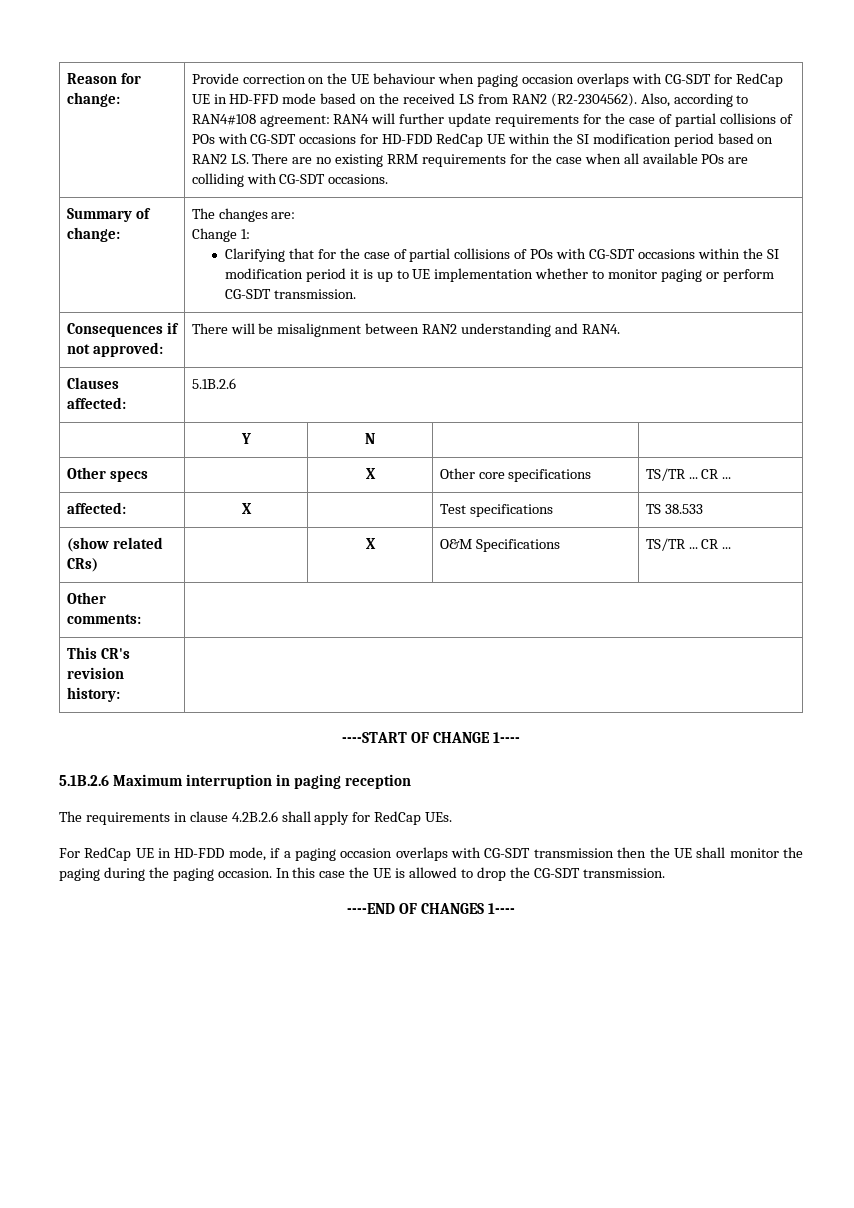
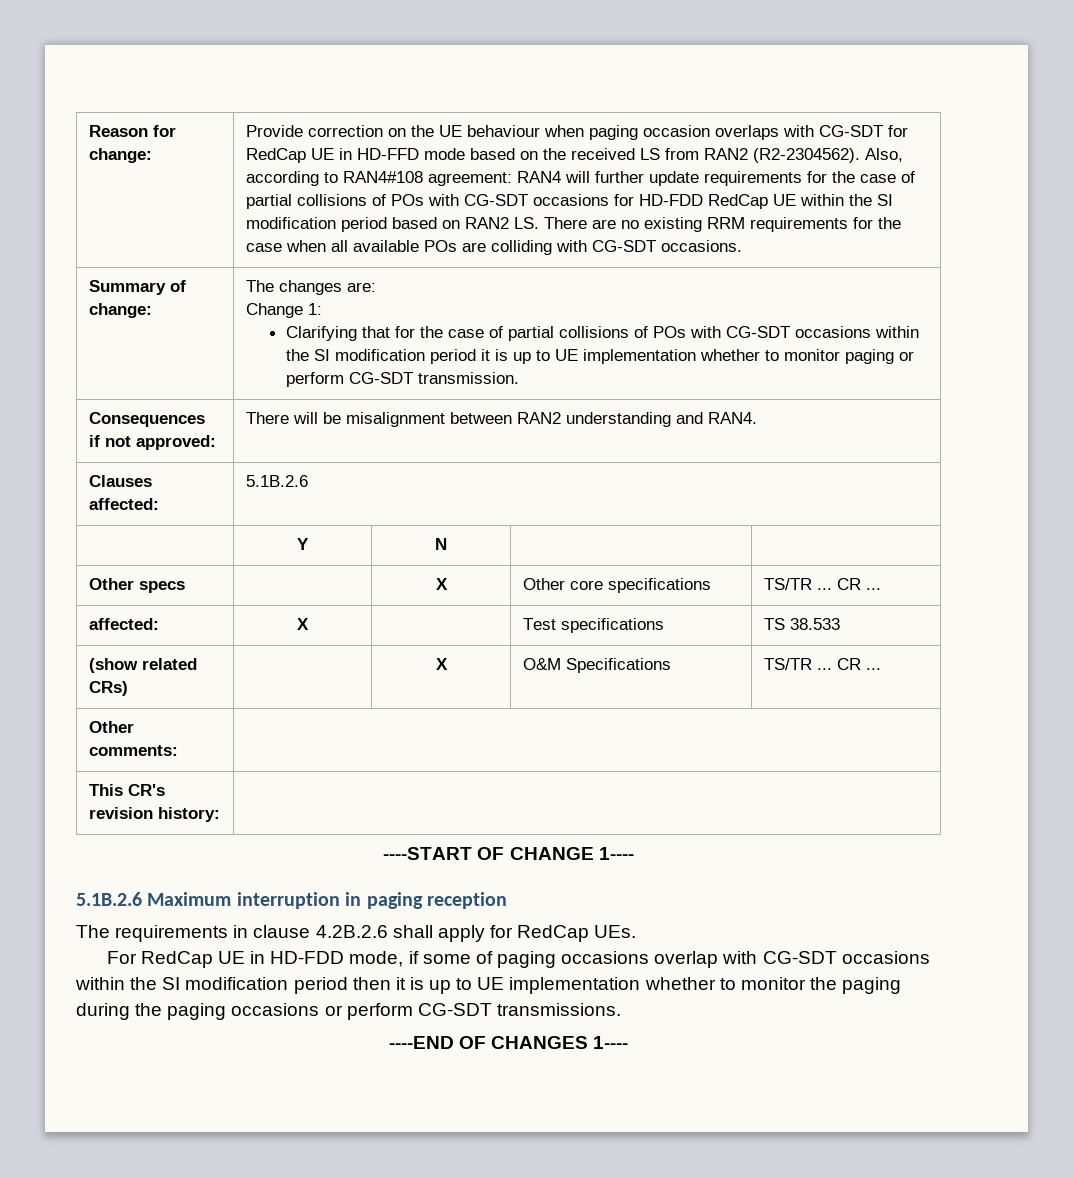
- For RedCap UE in HD-FDD mode, if a paging occasion overlaps with CG-SDT transmission then the UE shall monitor the paging during the paging occasion. In this case the UE is allowed to drop the CG-SDT transmission.
+ For RedCap UE in HD-FDD mode, if some of paging occasions overlap with CG-SDT occasions within the SI modification period then it is up to UE implementation whether to monitor the paging during the paging occasions or perform CG-SDT transmissions.

